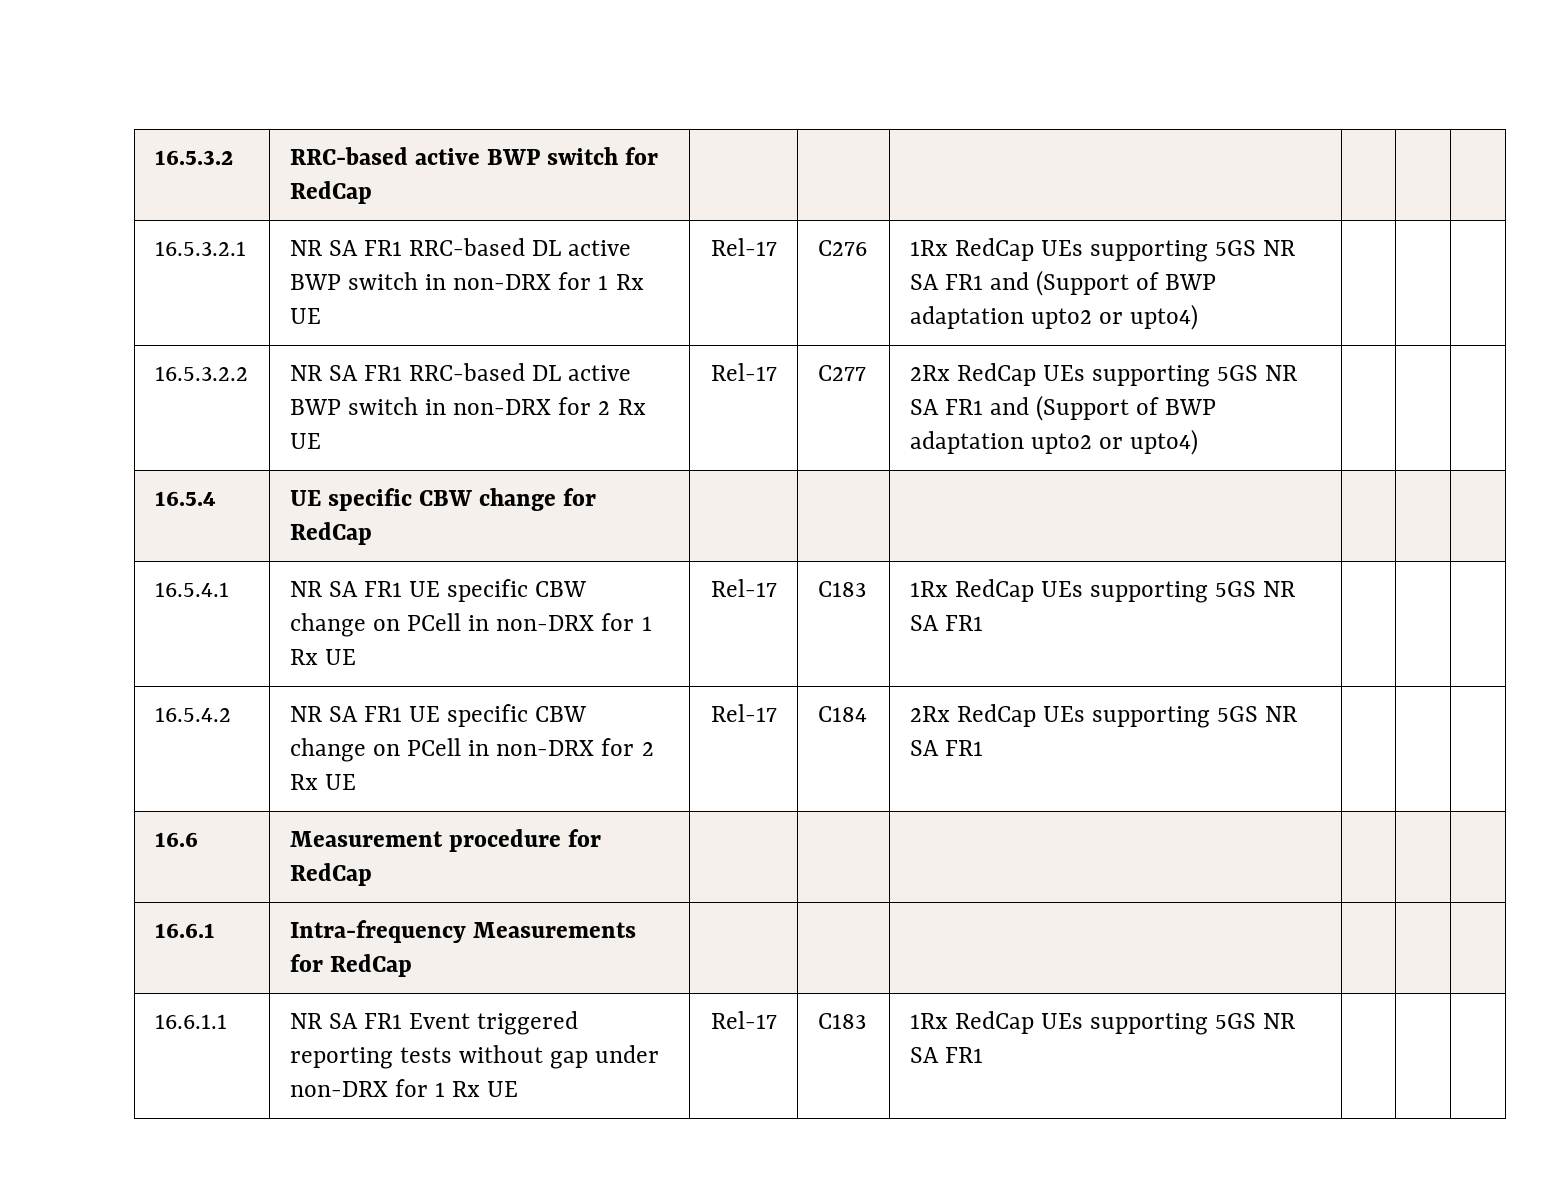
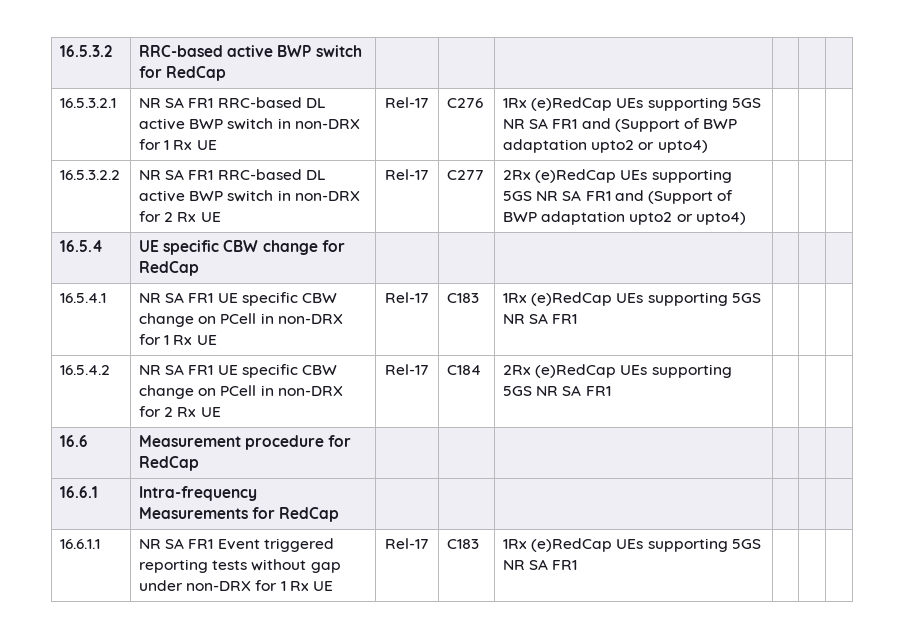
- 16.5.3.2.1 | NR SA FR1 RRC-based DL active BWP switch in non-DRX for 1 Rx UE | Rel-17 | C276 | 1Rx RedCap UEs supporting 5GS NR SA FR1 and (Support of BWP adaptation upto2 or upto4) | | |
+ 16.5.3.2.1 | NR SA FR1 RRC-based DL active BWP switch in non-DRX for 1 Rx UE | Rel-17 | C276 | 1Rx (e)RedCap UEs supporting 5GS NR SA FR1 and (Support of BWP adaptation upto2 or upto4) | | |
- 16.5.3.2.2 | NR SA FR1 RRC-based DL active BWP switch in non-DRX for 2 Rx UE | Rel-17 | C277 | 2Rx RedCap UEs supporting 5GS NR SA FR1 and (Support of BWP adaptation upto2 or upto4) | | |
+ 16.5.3.2.2 | NR SA FR1 RRC-based DL active BWP switch in non-DRX for 2 Rx UE | Rel-17 | C277 | 2Rx (e)RedCap UEs supporting 5GS NR SA FR1 and (Support of BWP adaptation upto2 or upto4) | | |
- 16.5.4.1 | NR SA FR1 UE specific CBW change on PCell in non-DRX for 1 Rx UE | Rel-17 | C183 | 1Rx RedCap UEs supporting 5GS NR SA FR1 | | |
+ 16.5.4.1 | NR SA FR1 UE specific CBW change on PCell in non-DRX for 1 Rx UE | Rel-17 | C183 | 1Rx (e)RedCap UEs supporting 5GS NR SA FR1 | | |
- 16.5.4.2 | NR SA FR1 UE specific CBW change on PCell in non-DRX for 2 Rx UE | Rel-17 | C184 | 2Rx RedCap UEs supporting 5GS NR SA FR1 | | |
+ 16.5.4.2 | NR SA FR1 UE specific CBW change on PCell in non-DRX for 2 Rx UE | Rel-17 | C184 | 2Rx (e)RedCap UEs supporting 5GS NR SA FR1 | | |
- 16.6.1.1 | NR SA FR1 Event triggered reporting tests without gap under non-DRX for 1 Rx UE | Rel-17 | C183 | 1Rx RedCap UEs supporting 5GS NR SA FR1 | | |
+ 16.6.1.1 | NR SA FR1 Event triggered reporting tests without gap under non-DRX for 1 Rx UE | Rel-17 | C183 | 1Rx (e)RedCap UEs supporting 5GS NR SA FR1 | | |

